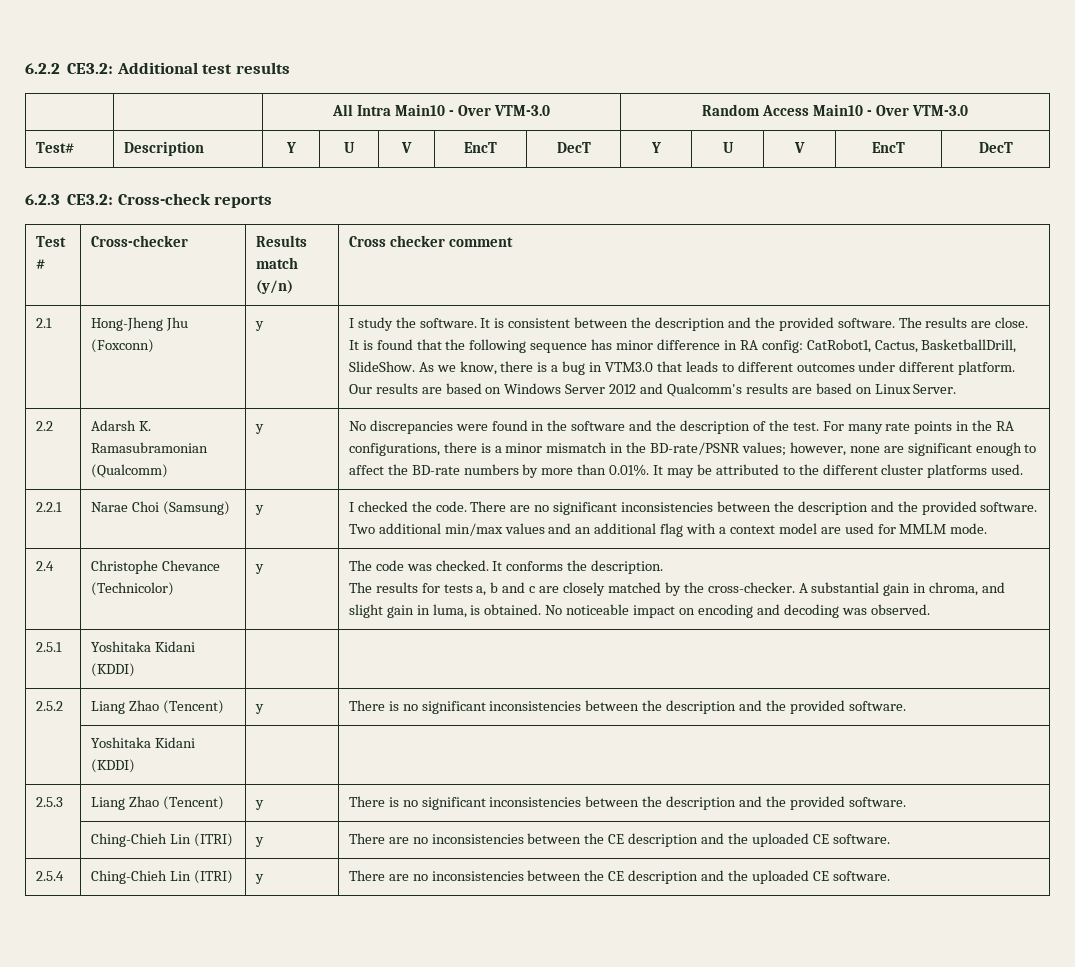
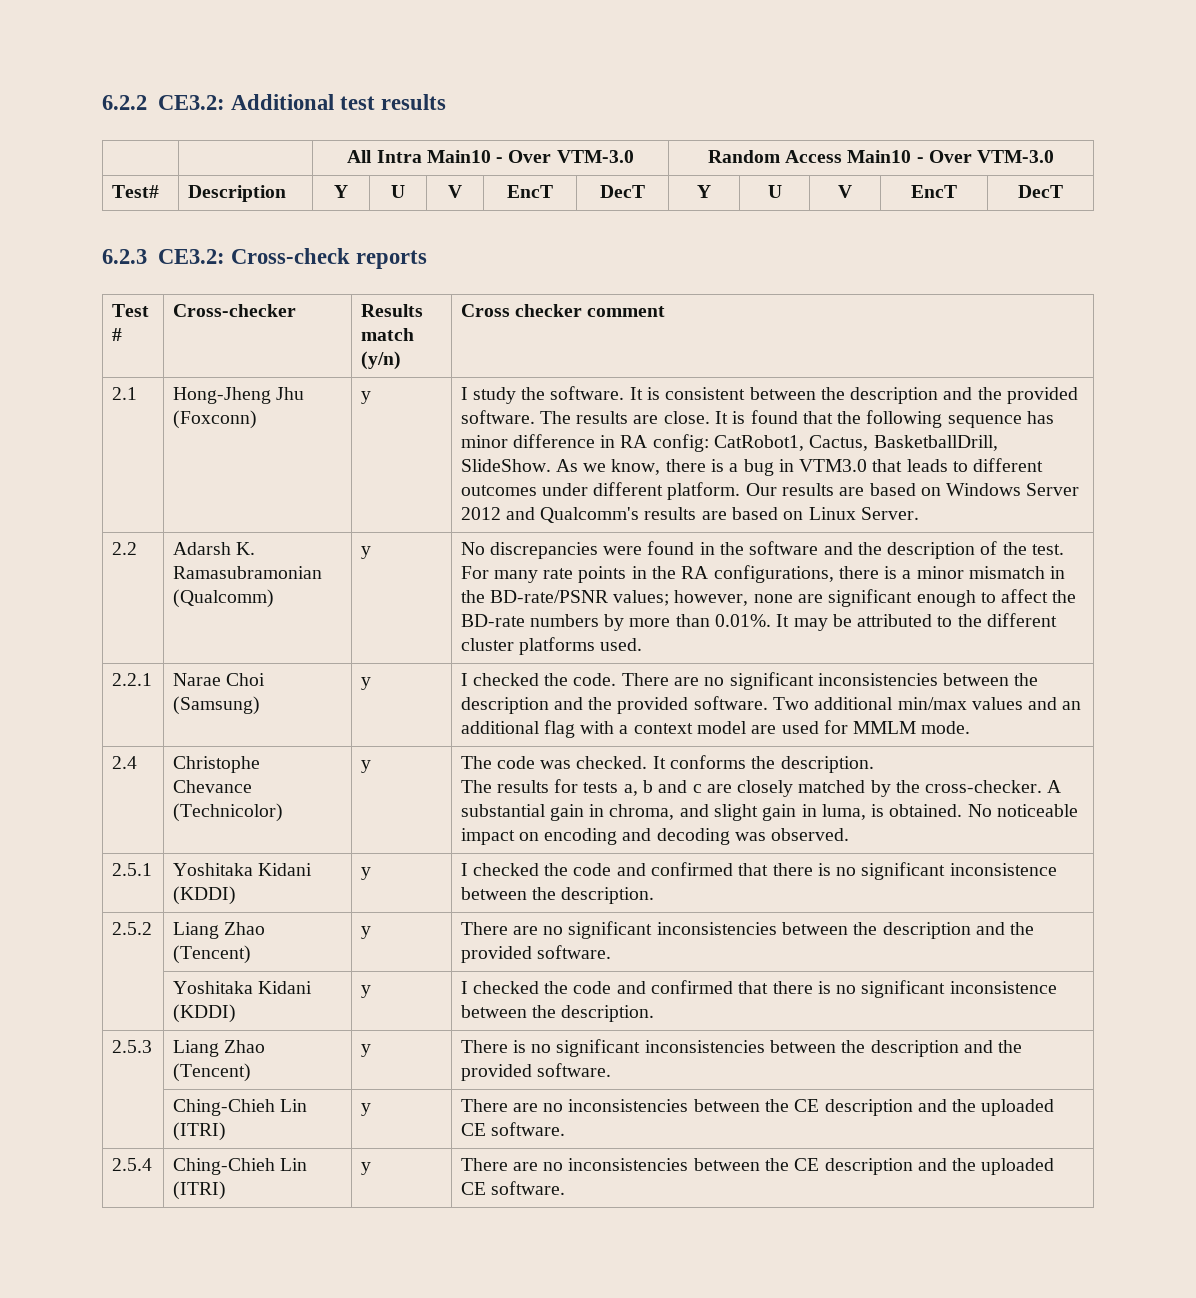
- 2.5.1 | Yoshitaka Kidani (KDDI) | |
+ 2.5.1 | Yoshitaka Kidani (KDDI) | y | I checked the code and confirmed that there is no significant inconsistence between the description.
- 2.5.2 | Liang Zhao (Tencent) | y | There is no significant inconsistencies between the description and the provided software.
- | Yoshitaka Kidani (KDDI) | |
+ 2.5.2 | Liang Zhao (Tencent) | y | There are no significant inconsistencies between the description and the provided software.
+ | Yoshitaka Kidani (KDDI) | y | I checked the code and confirmed that there is no significant inconsistence between the description.

